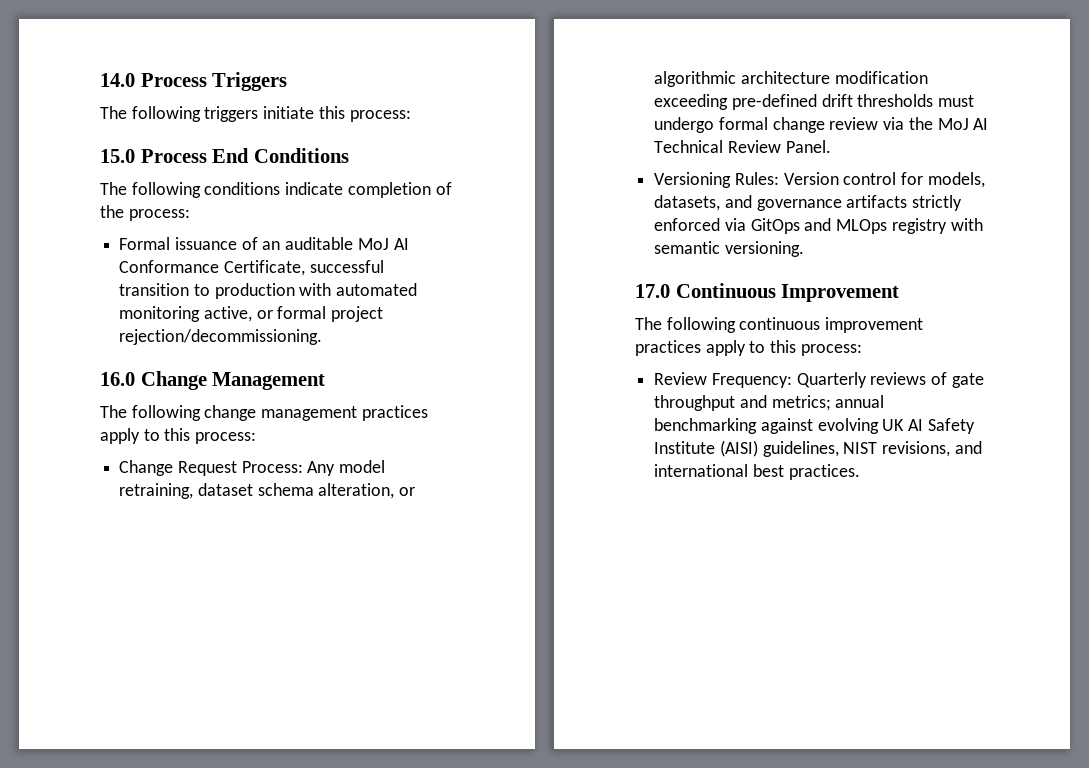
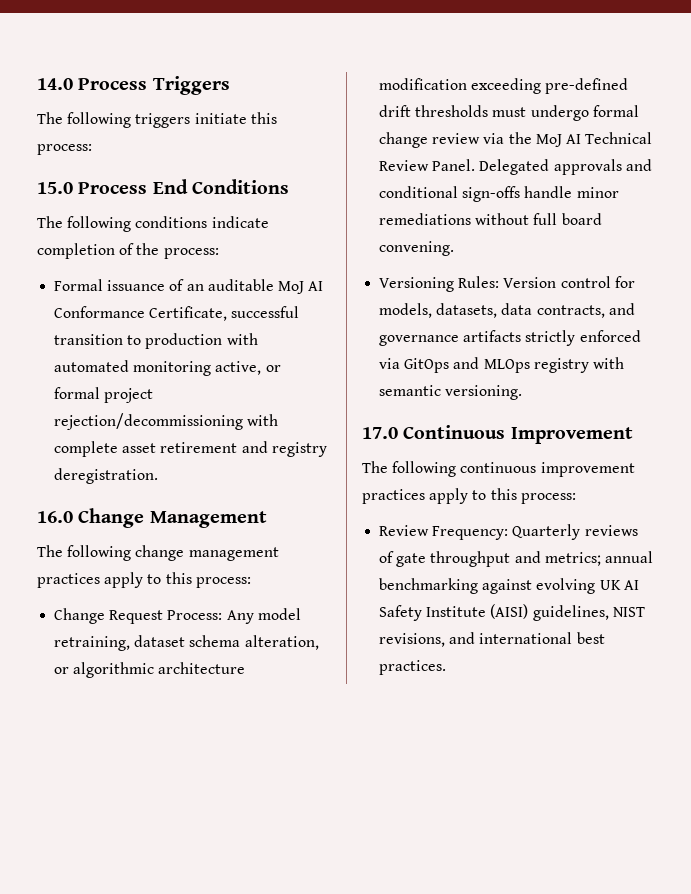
- Formal issuance of an auditable MoJ AI Conformance Certificate, successful transition to production with automated monitoring active, or formal project rejection/decommissioning.
+ Formal issuance of an auditable MoJ AI Conformance Certificate, successful transition to production with automated monitoring active, or formal project rejection/decommissioning with complete asset retirement and registry deregistration.
+ Delegated approvals and conditional sign-offs handle minor remediations without full board convening.
- Versioning Rules: Version control for models, datasets, and governance artifacts strictly enforced via GitOps and MLOps registry with semantic versioning.
+ Versioning Rules: Version control for models, datasets, data contracts, and governance artifacts strictly enforced via GitOps and MLOps registry with semantic versioning.

